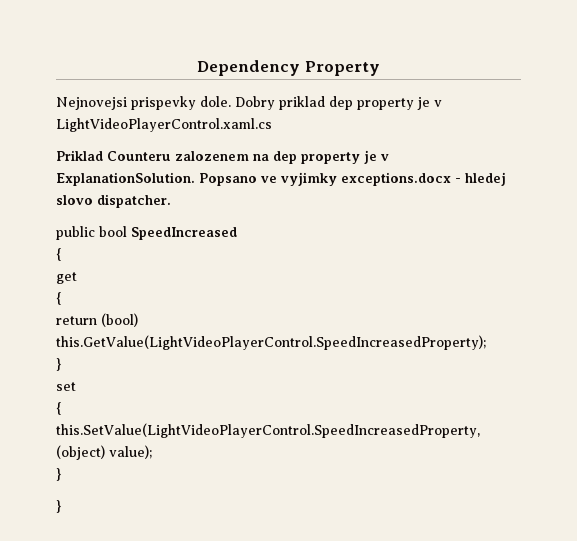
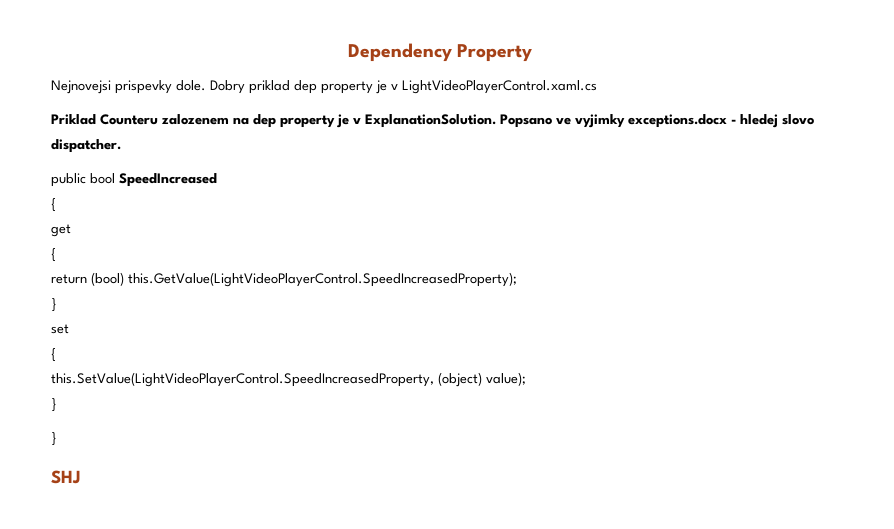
+ SHJ

